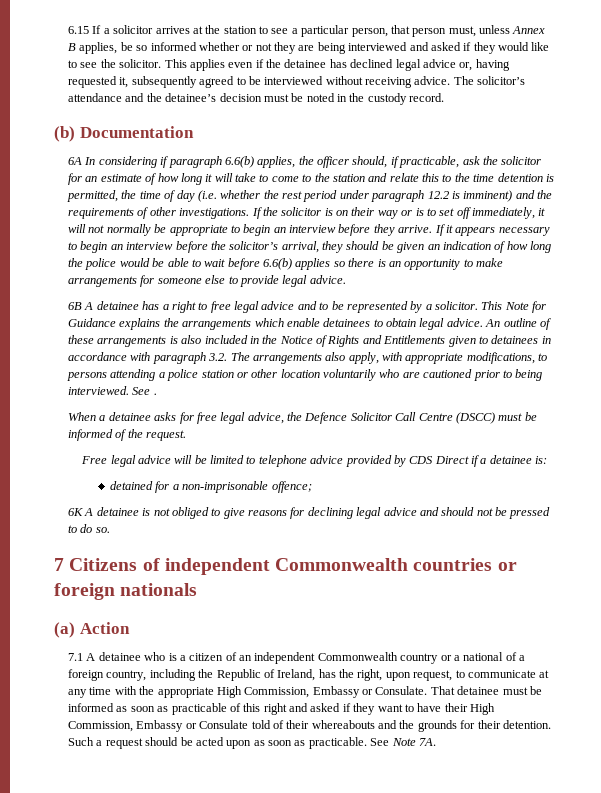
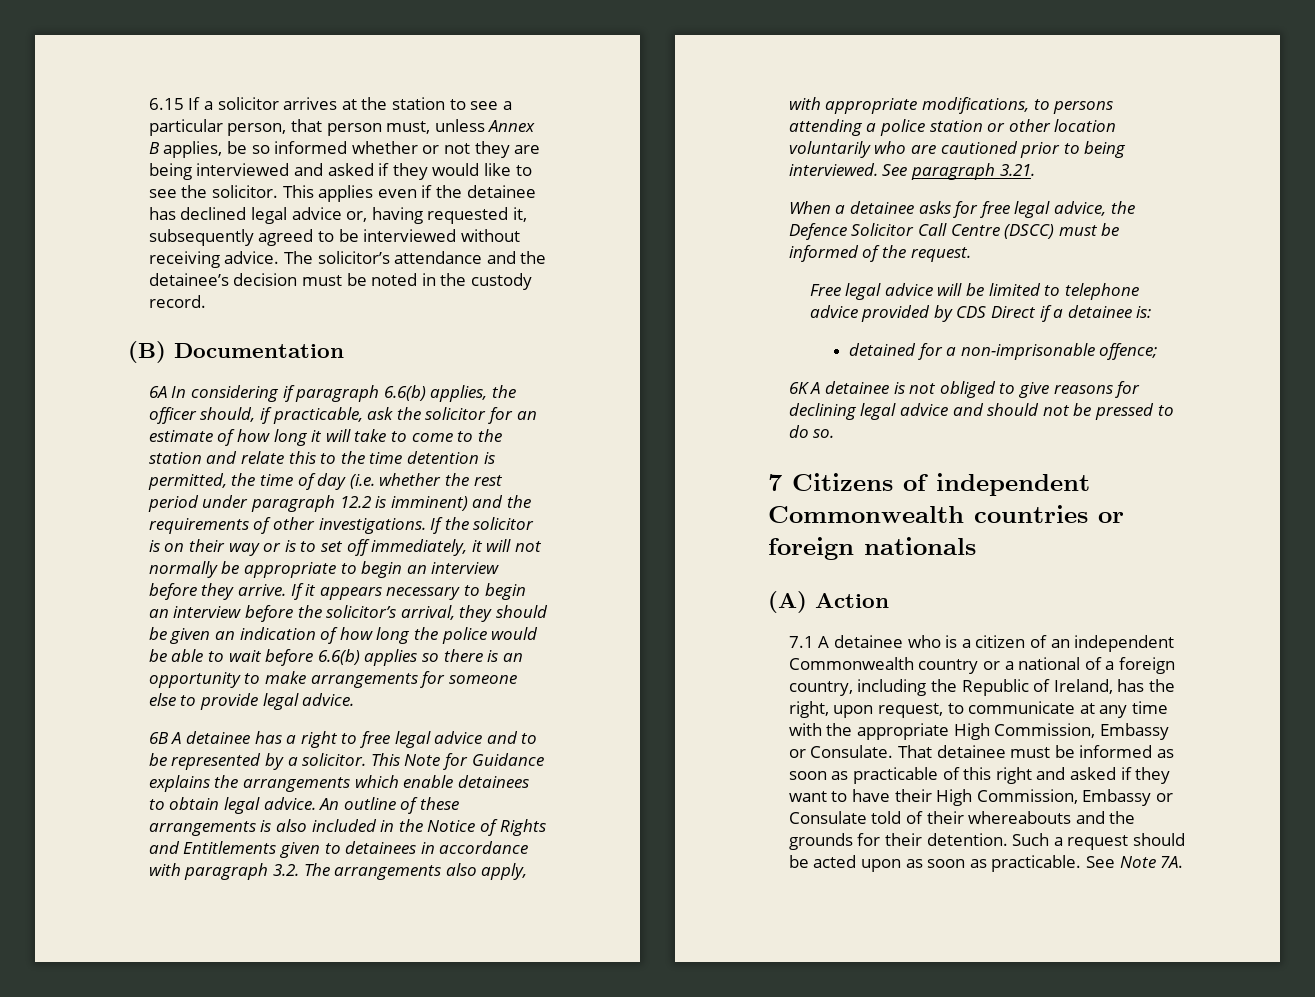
- (b) Documentation
+ (B) Documentation
- See .
+ See paragraph 3.21.
- (a) Action
+ (A) Action

